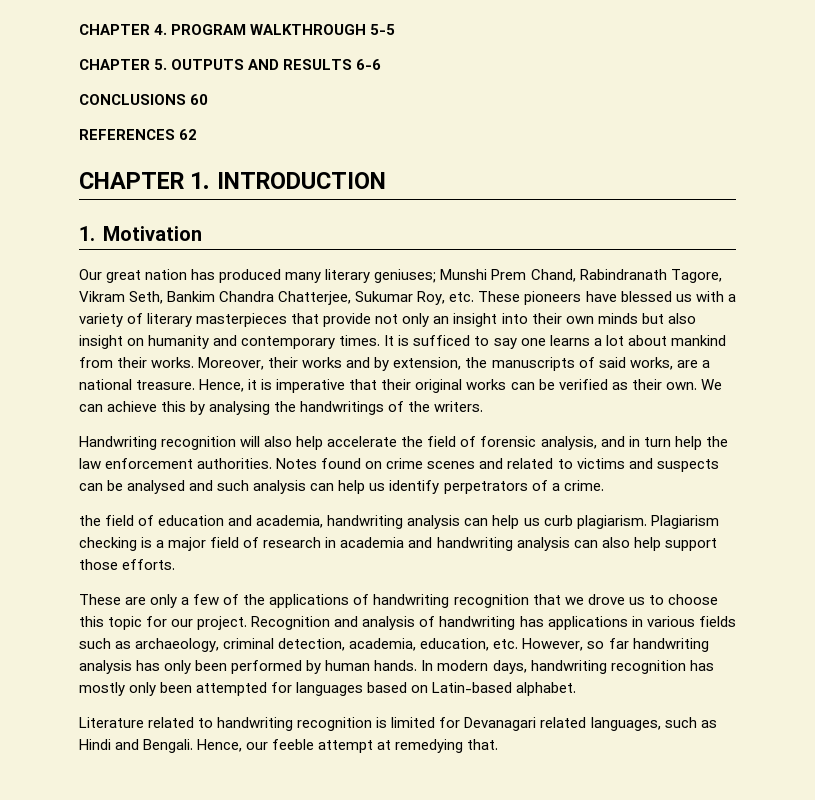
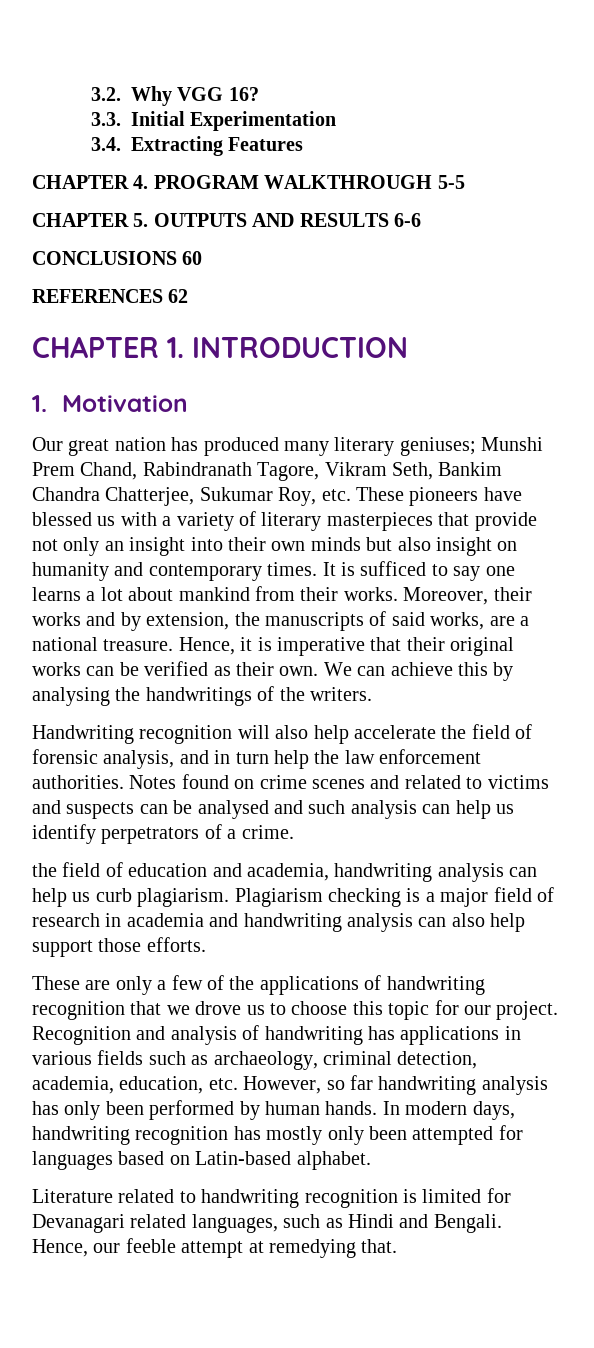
+ 3.2. Why VGG 16?
+ 3.3. Initial Experimentation
+ 3.4. Extracting Features

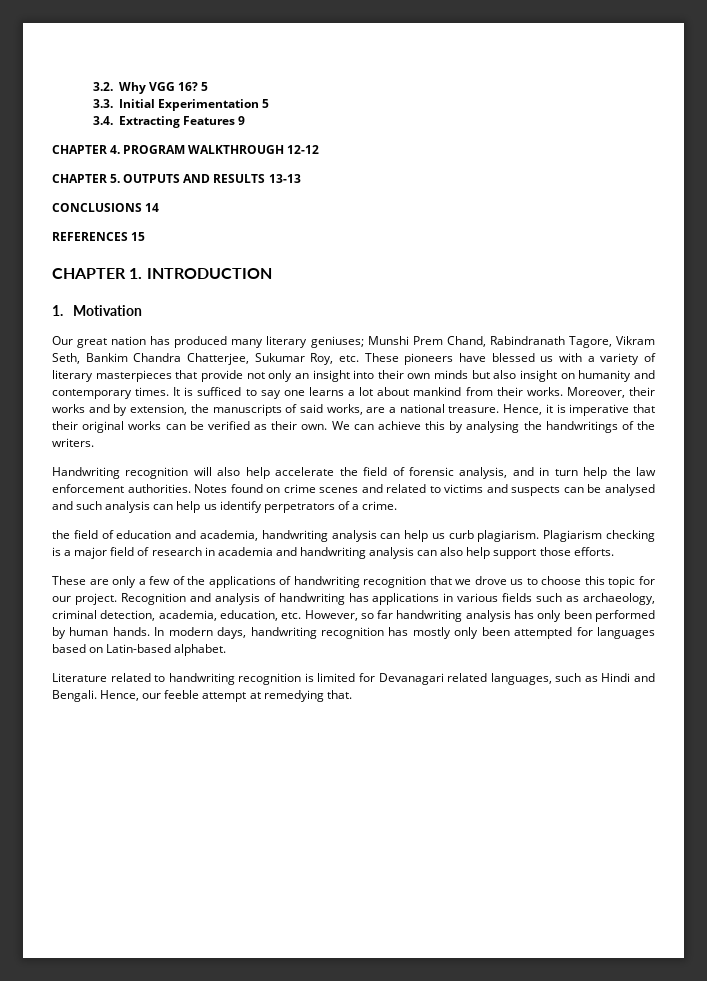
- 3.2. Why VGG 16?
+ 3.2. Why VGG 16? 5
- 3.3. Initial Experimentation
+ 3.3. Initial Experimentation 5
- 3.4. Extracting Features
+ 3.4. Extracting Features 9
- CHAPTER 4. PROGRAM WALKTHROUGH 5-5
+ CHAPTER 4. PROGRAM WALKTHROUGH 12-12
- CHAPTER 5. OUTPUTS AND RESULTS 6-6
+ CHAPTER 5. OUTPUTS AND RESULTS 13-13
- CONCLUSIONS 60
+ CONCLUSIONS 14
- REFERENCES 62
+ REFERENCES 15

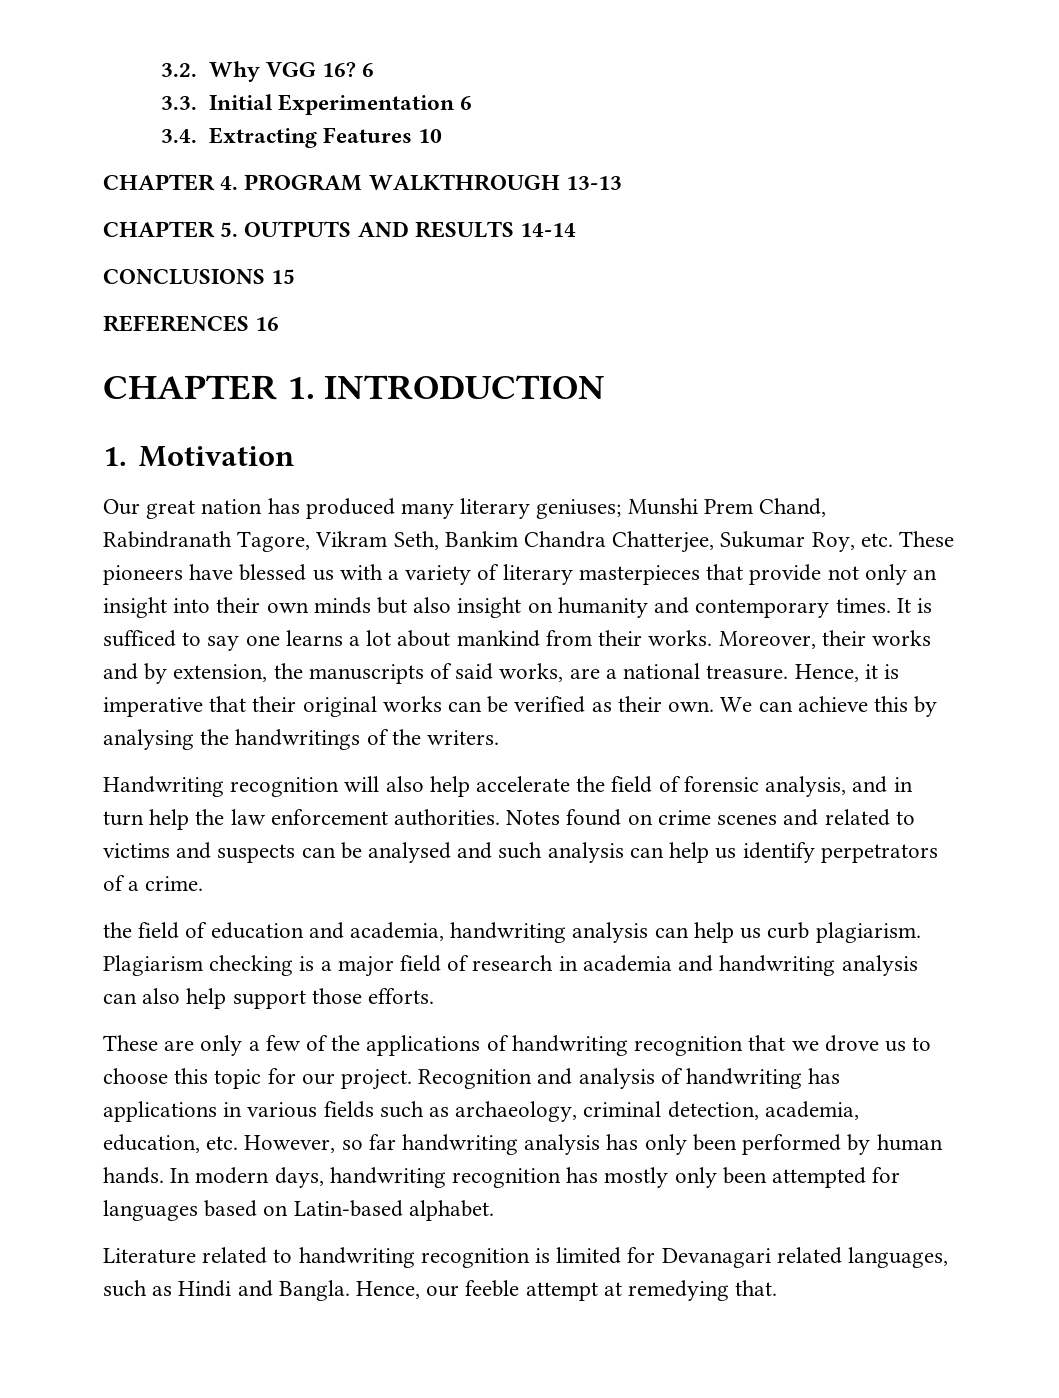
- 3.2. Why VGG 16? 5
+ 3.2. Why VGG 16? 6
- 3.3. Initial Experimentation 5
+ 3.3. Initial Experimentation 6
- 3.4. Extracting Features 9
+ 3.4. Extracting Features 10
- CHAPTER 4. PROGRAM WALKTHROUGH 12-12
+ CHAPTER 4. PROGRAM WALKTHROUGH 13-13
- CHAPTER 5. OUTPUTS AND RESULTS 13-13
+ CHAPTER 5. OUTPUTS AND RESULTS 14-14
- CONCLUSIONS 14
+ CONCLUSIONS 15
- REFERENCES 15
+ REFERENCES 16
- Literature related to handwriting recognition is limited for Devanagari related languages, such as Hindi and Bengali.
+ Literature related to handwriting recognition is limited for Devanagari related languages, such as Hindi and Bangla.

